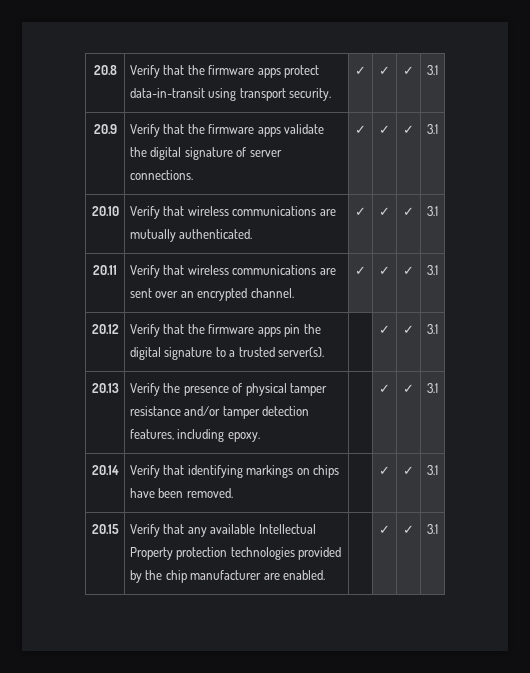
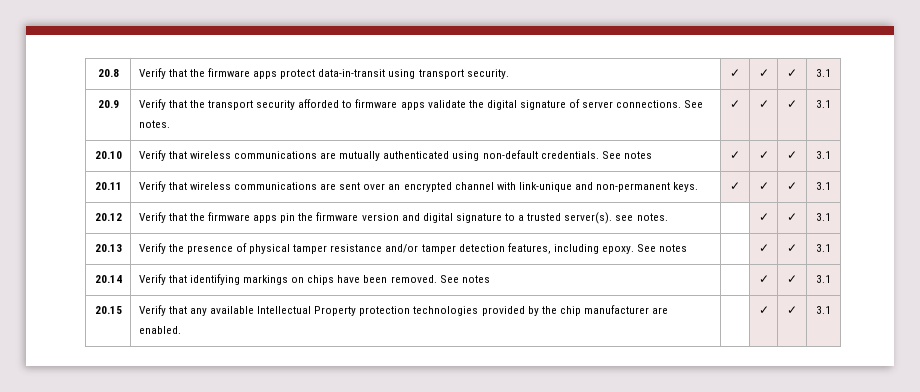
- 20.9 | Verify that the firmware apps validate the digital signature of server connections. | ✓ | ✓ | ✓ | 3.1
+ 20.9 | Verify that the transport security afforded to firmware apps validate the digital signature of server connections. See notes. | ✓ | ✓ | ✓ | 3.1
- 20.10 | Verify that wireless communications are mutually authenticated. | ✓ | ✓ | ✓ | 3.1
+ 20.10 | Verify that wireless communications are mutually authenticated using non-default credentials. See notes | ✓ | ✓ | ✓ | 3.1
- 20.11 | Verify that wireless communications are sent over an encrypted channel. | ✓ | ✓ | ✓ | 3.1
+ 20.11 | Verify that wireless communications are sent over an encrypted channel with link-unique and non-permanent keys. | ✓ | ✓ | ✓ | 3.1
- 20.12 | Verify that the firmware apps pin the digital signature to a trusted server(s). | | ✓ | ✓ | 3.1
+ 20.12 | Verify that the firmware apps pin the firmware version and digital signature to a trusted server(s). see notes. | | ✓ | ✓ | 3.1
- 20.13 | Verify the presence of physical tamper resistance and/or tamper detection features, including epoxy. | | ✓ | ✓ | 3.1
+ 20.13 | Verify the presence of physical tamper resistance and/or tamper detection features, including epoxy. See notes | | ✓ | ✓ | 3.1
- 20.14 | Verify that identifying markings on chips have been removed. | | ✓ | ✓ | 3.1
+ 20.14 | Verify that identifying markings on chips have been removed. See notes | | ✓ | ✓ | 3.1

